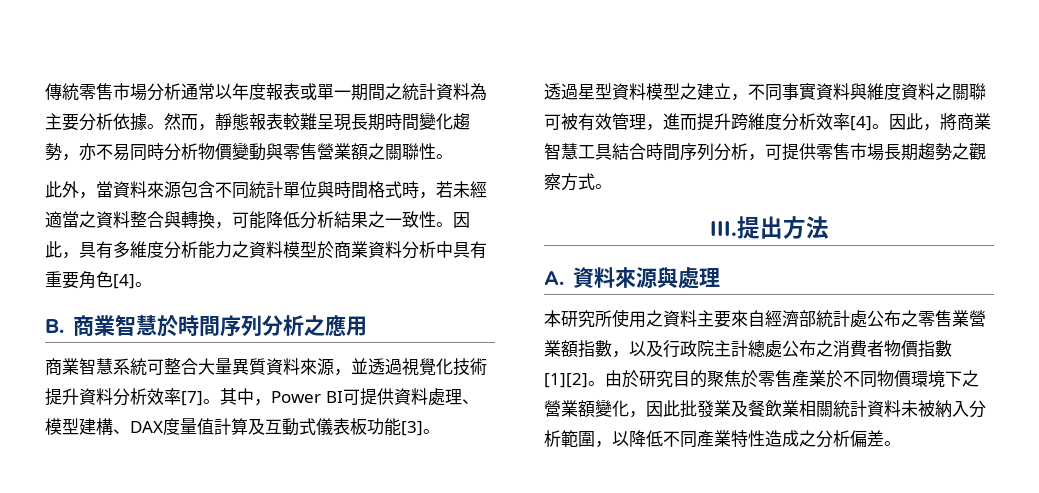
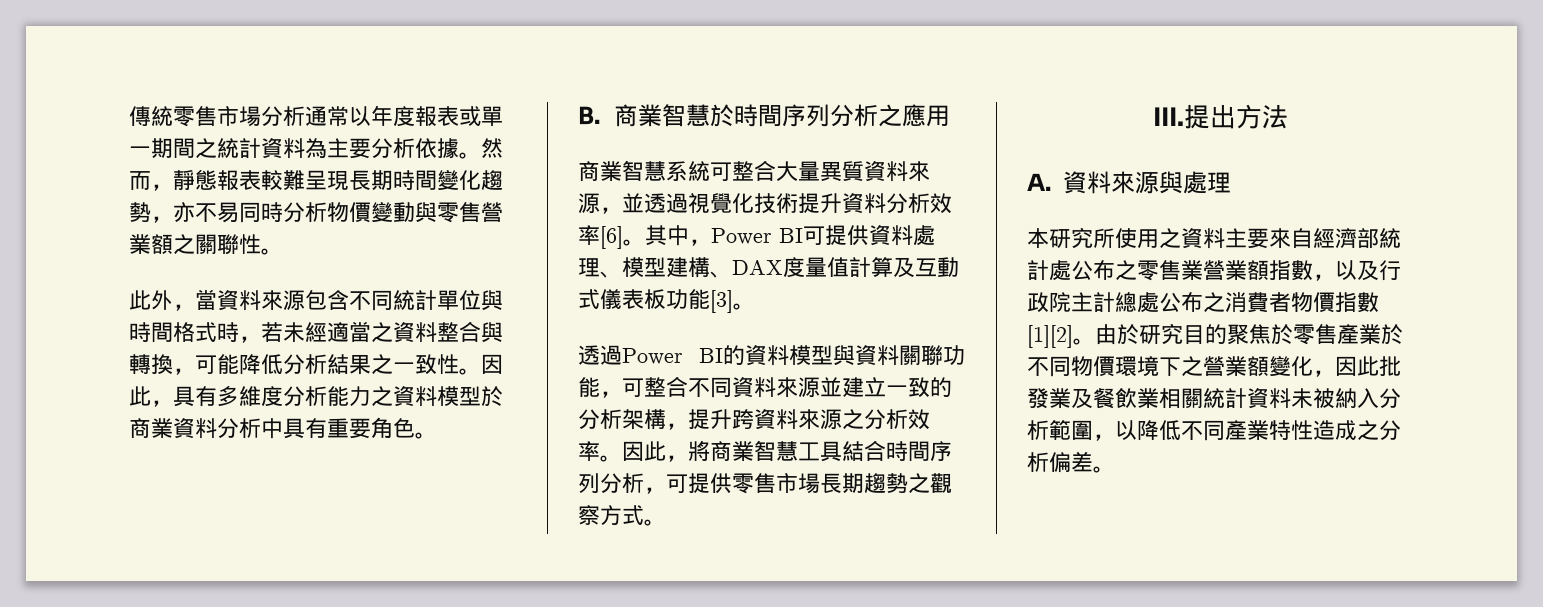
- 因此，具有多維度分析能力之資料模型於商業資料分析中具有重要角色[4]。
+ 因此，具有多維度分析能力之資料模型於商業資料分析中具有重要角色。
- 商業智慧系統可整合大量異質資料來源，並透過視覺化技術提升資料分析效率[7]。
+ 商業智慧系統可整合大量異質資料來源，並透過視覺化技術提升資料分析效率[6]。
- 透過星型資料模型之建立，不同事實資料與維度資料之關聯可被有效管理，進而提升跨維度分析效率[4]。
+ 透過Power BI的資料模型與資料關聯功能，可整合不同資料來源並建立一致的分析架構，提升跨資料來源之分析效率。

